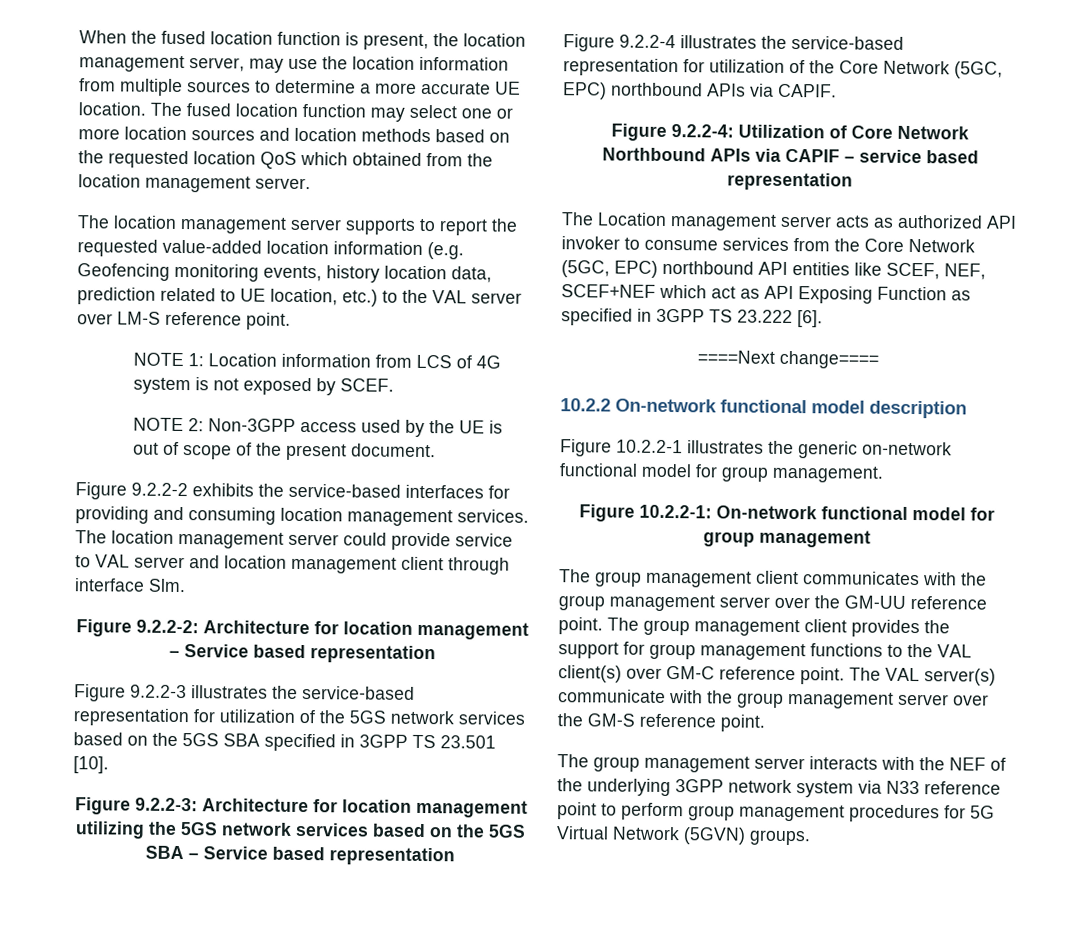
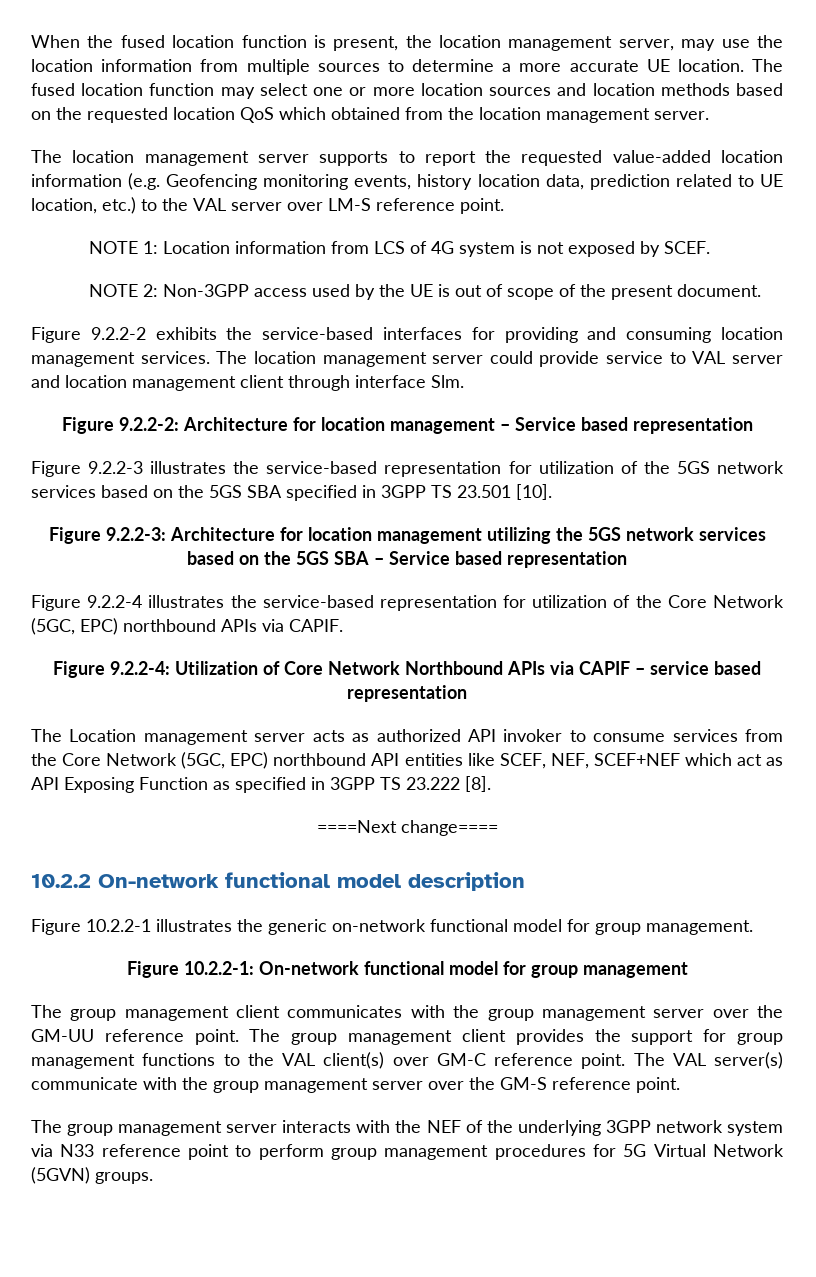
- The Location management server acts as authorized API invoker to consume services from the Core Network (5GC, EPC) northbound API entities like SCEF, NEF, SCEF+NEF which act as API Exposing Function as specified in 3GPP TS 23.222 [6].
+ The Location management server acts as authorized API invoker to consume services from the Core Network (5GC, EPC) northbound API entities like SCEF, NEF, SCEF+NEF which act as API Exposing Function as specified in 3GPP TS 23.222 [8].

